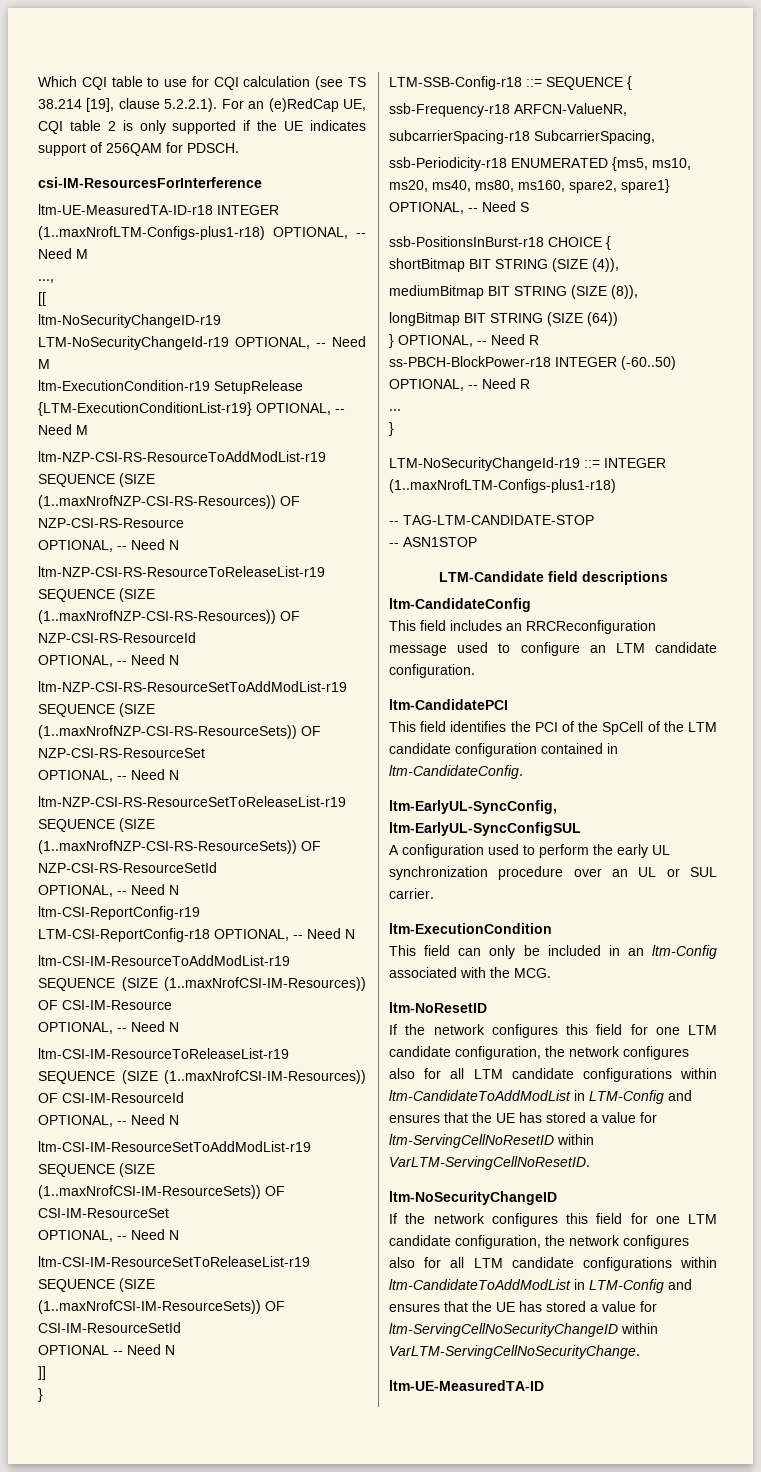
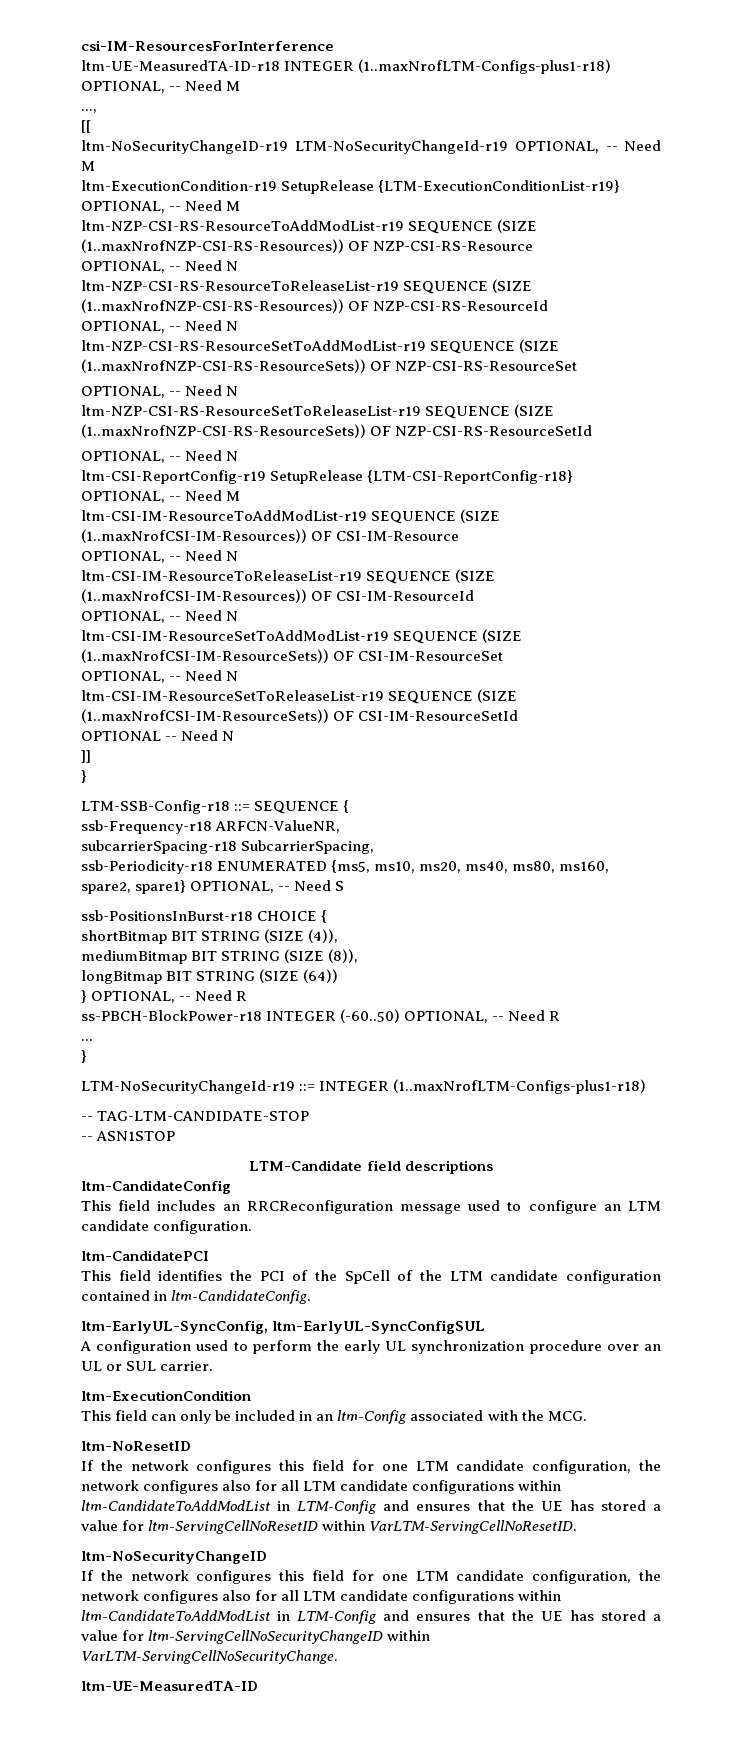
- Which CQI table to use for CQI calculation (see TS 38.214 [19], clause 5.2.2.1). For an (e)RedCap UE, CQI table 2 is only supported if the UE indicates support of 256QAM for PDSCH.
- ltm-CSI-ReportConfig-r19 LTM-CSI-ReportConfig-r18 OPTIONAL, -- Need N
+ ltm-CSI-ReportConfig-r19 SetupRelease {LTM-CSI-ReportConfig-r18} OPTIONAL, -- Need M

